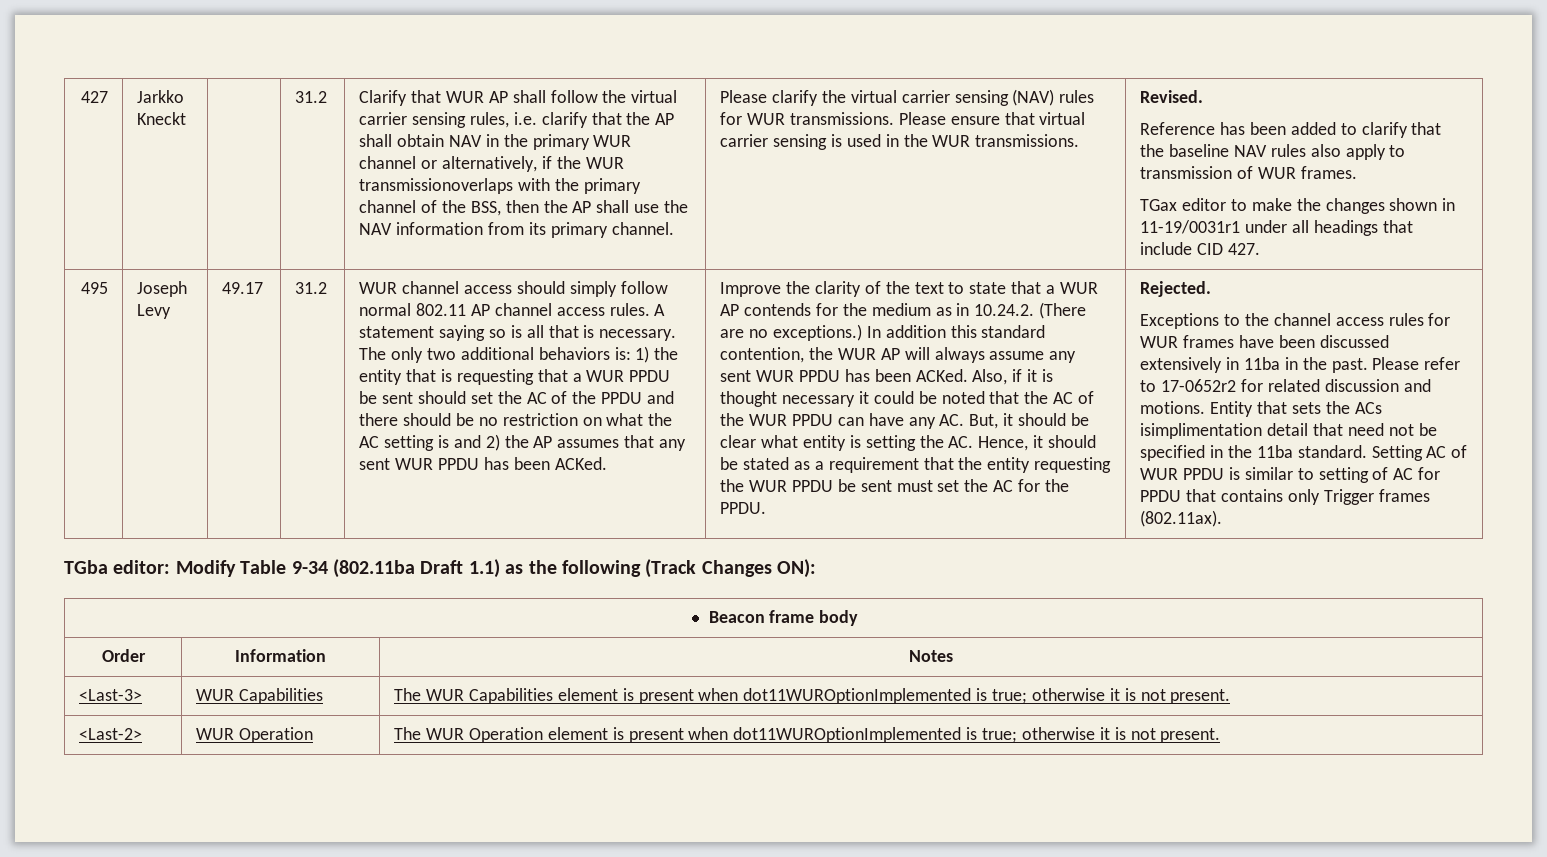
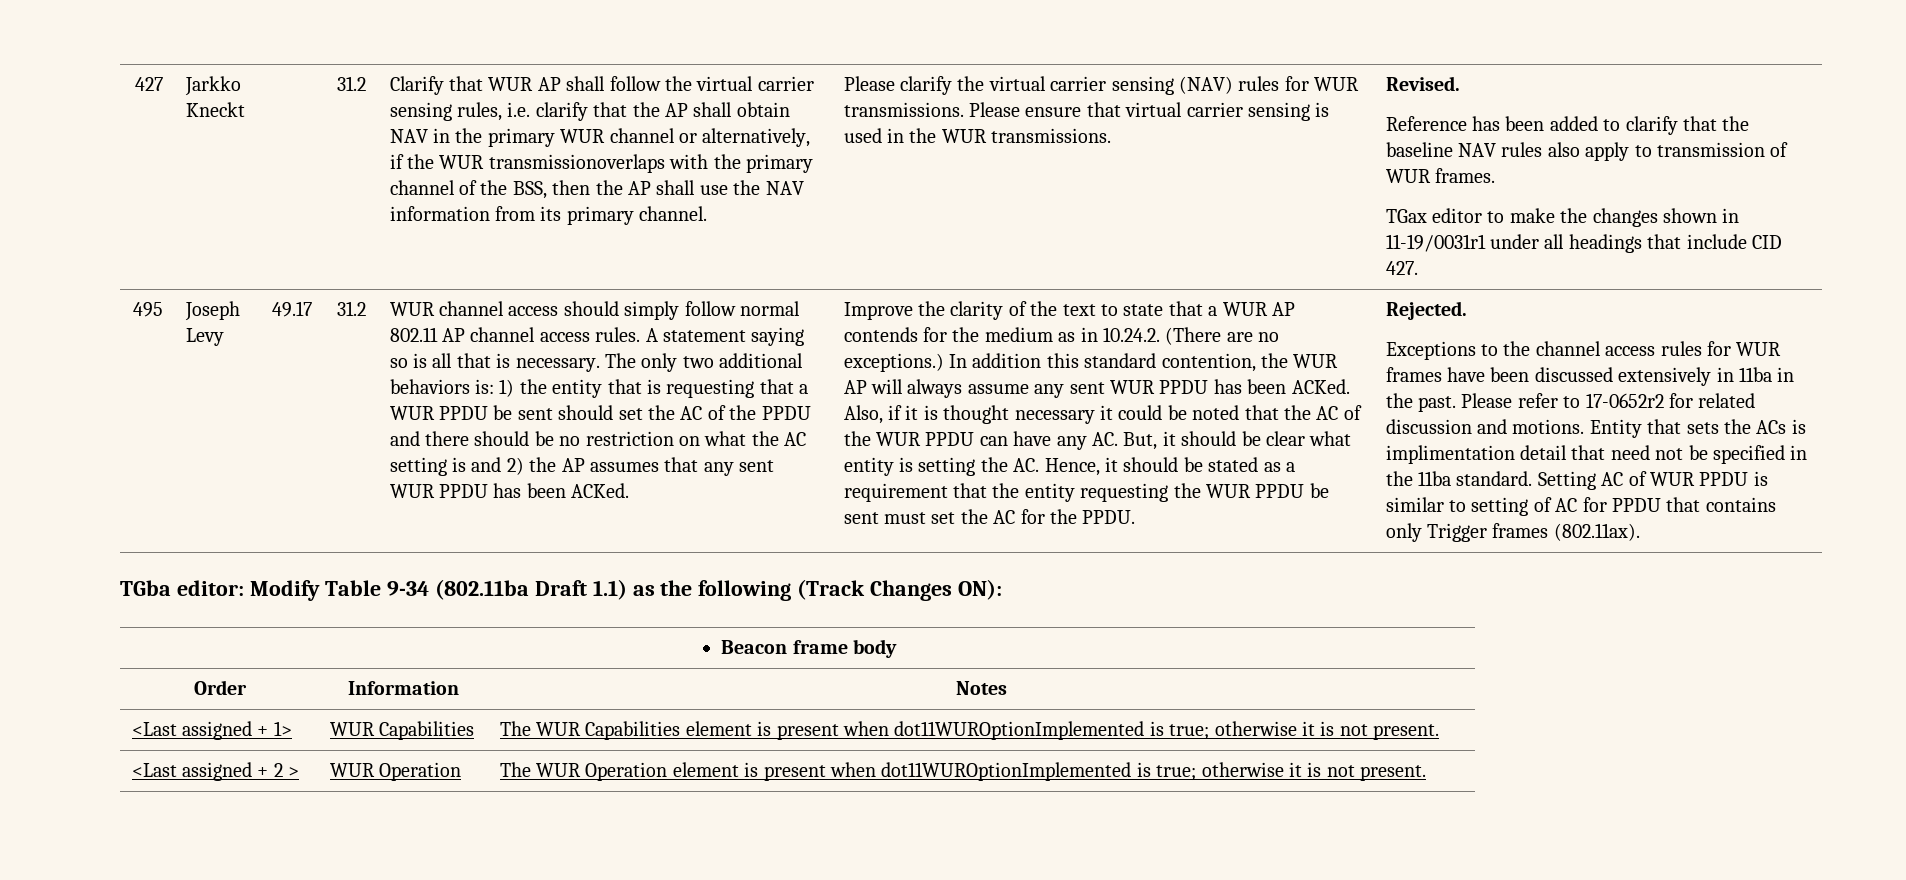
- Entity that sets the ACs isimplimentation detail that need not be specified in the 11ba standard.
+ Entity that sets the ACs is implimentation detail that need not be specified in the 11ba standard.
- <Last-3> | WUR Capabilities | The WUR Capabilities element is present when dot11WUROptionImplemented is true; otherwise it is not present.
+ <Last assigned + 1> | WUR Capabilities | The WUR Capabilities element is present when dot11WUROptionImplemented is true; otherwise it is not present.
- <Last-2> | WUR Operation | The WUR Operation element is present when dot11WUROptionImplemented is true; otherwise it is not present.
+ <Last assigned + 2 > | WUR Operation | The WUR Operation element is present when dot11WUROptionImplemented is true; otherwise it is not present.

